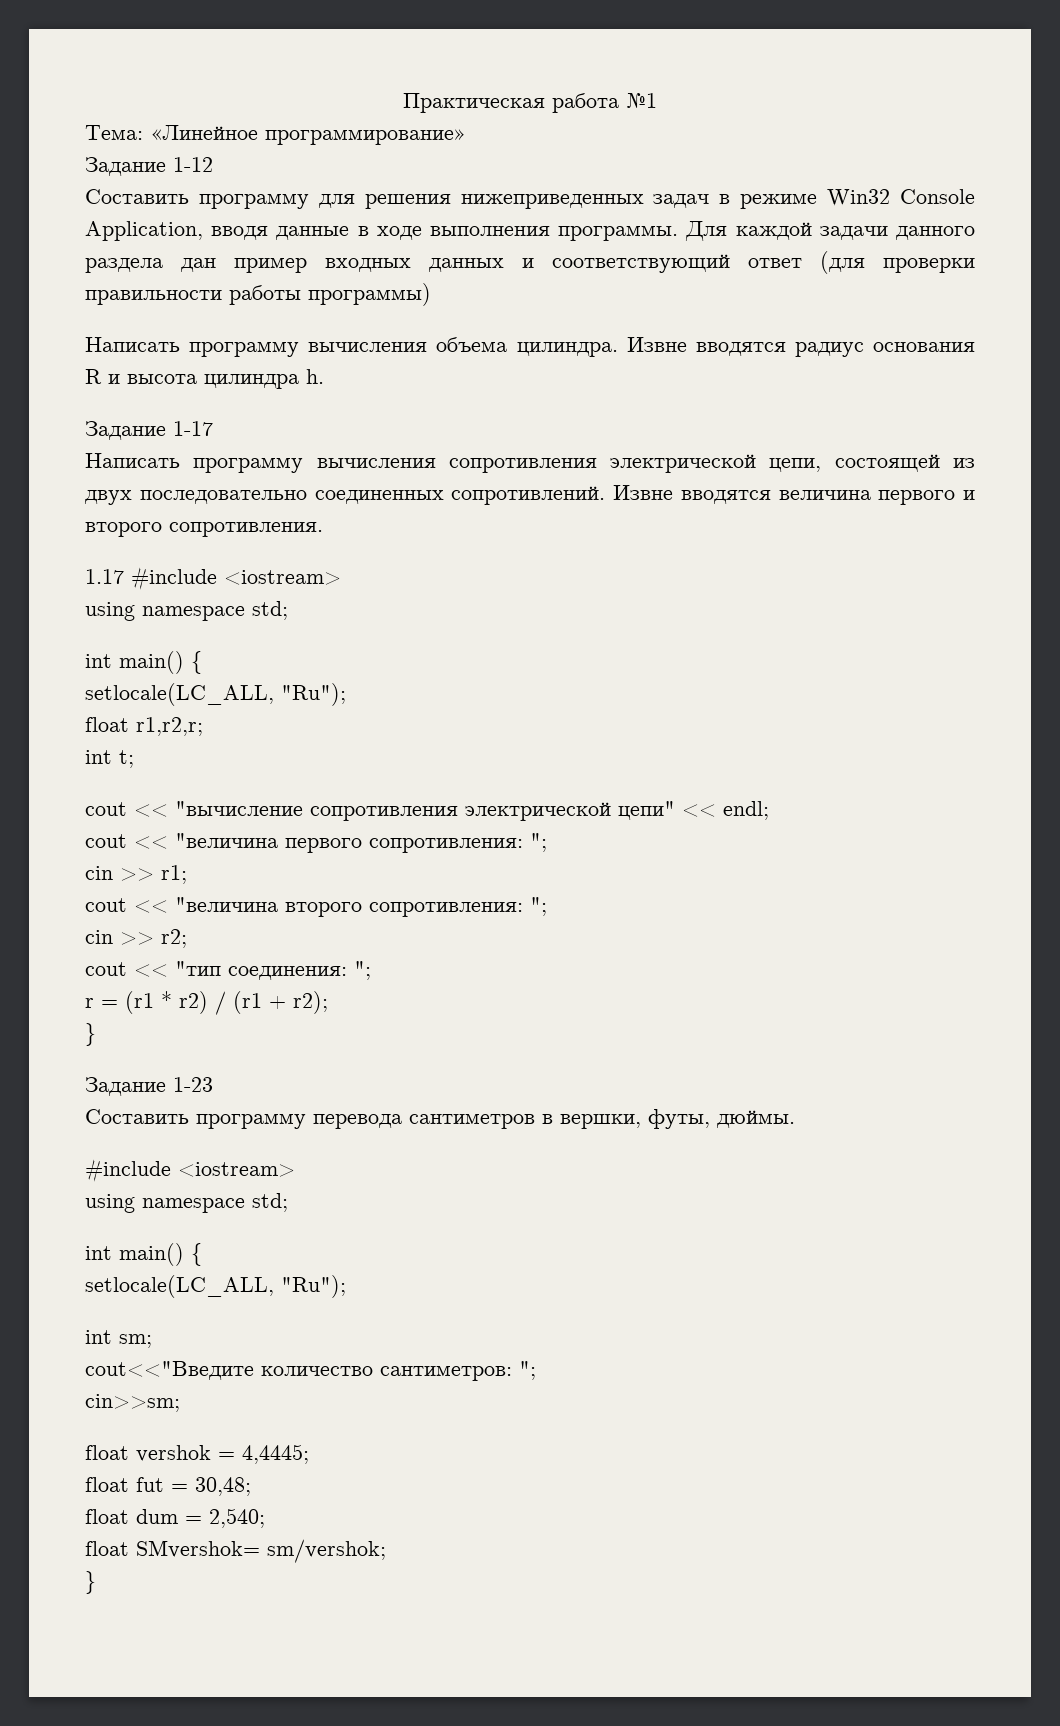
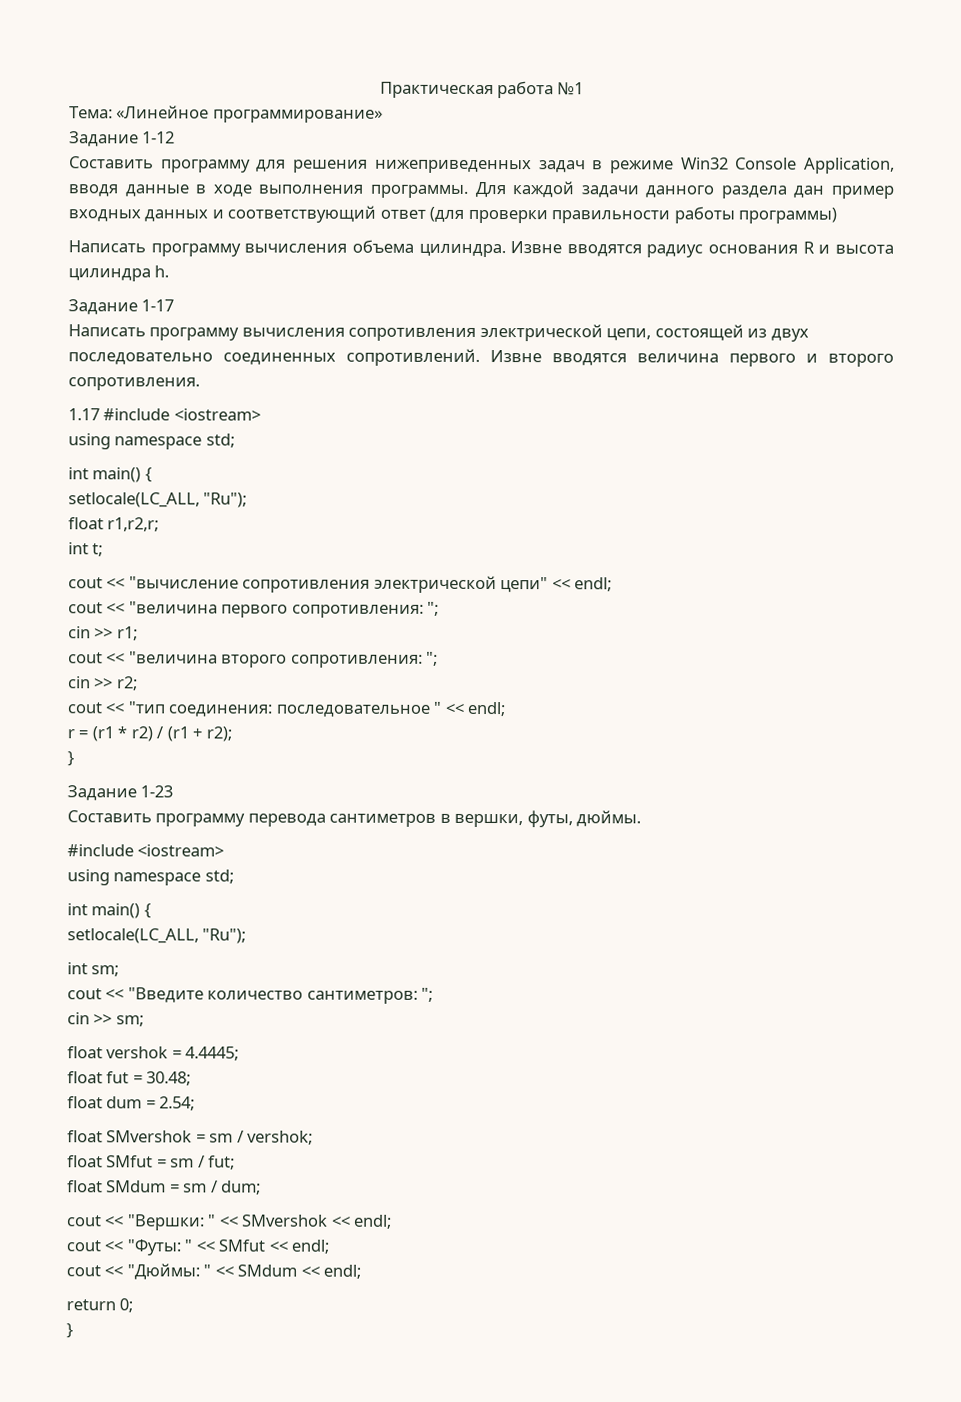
- cout << "тип соединения: ";
+ cout << "тип соединения: последовательное " << endl;
- cout<<"Введите количество сантиметров: ";
+ cout << "Введите количество сантиметров: ";
- cin>>sm;
+ cin >> sm;
- float vershok = 4,4445;
+ float vershok = 4.4445;
- float fut = 30,48;
+ float fut = 30.48;
- float dum = 2,540;
- float SMvershok= sm/vershok;
+ float dum = 2.54;
+ float SMvershok = sm / vershok;
+ float SMfut = sm / fut;
+ float SMdum = sm / dum;
+ cout << "Вершки: " << SMvershok << endl;
+ cout << "Футы: " << SMfut << endl;
+ cout << "Дюймы: " << SMdum << endl;
+ return 0;

